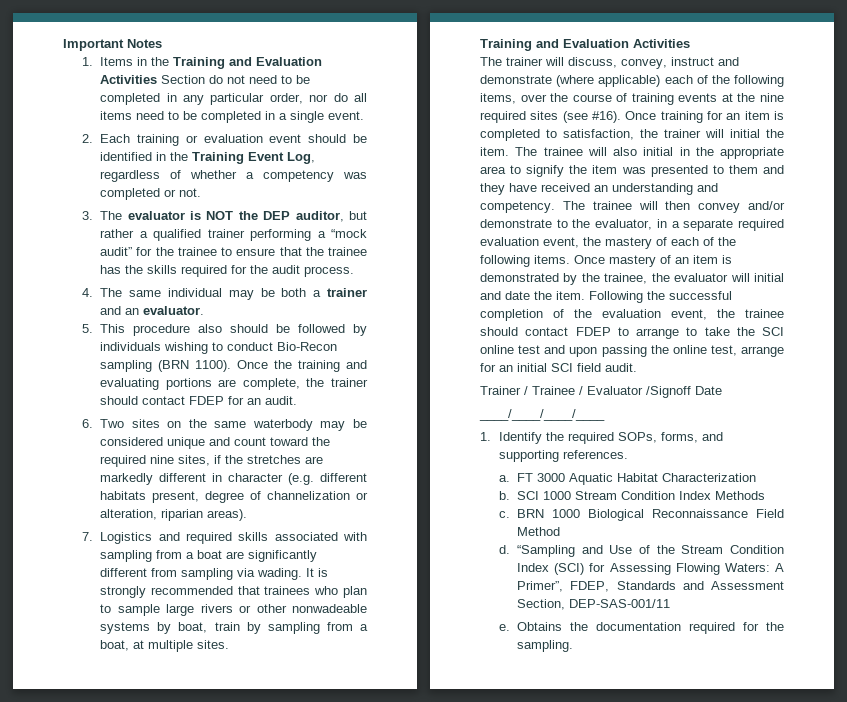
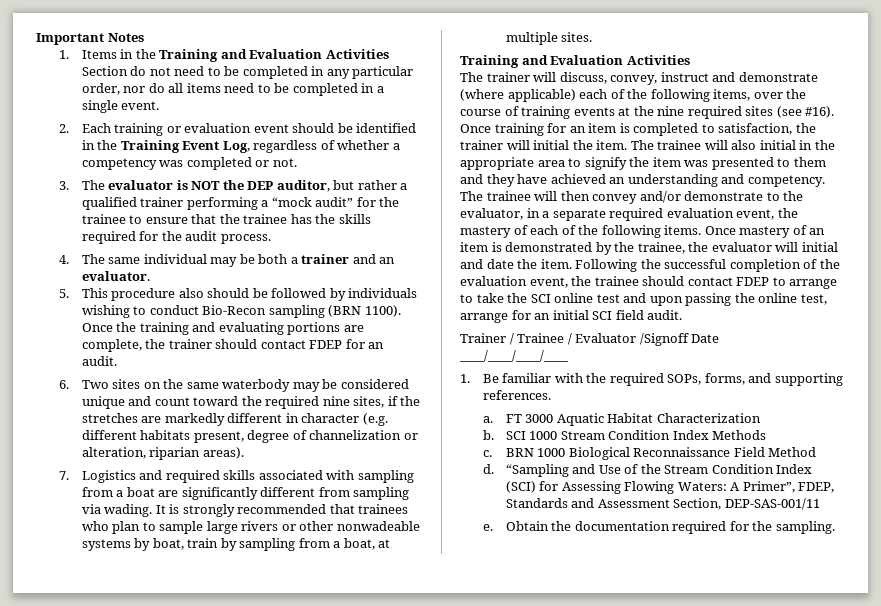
- The trainee will also initial in the appropriate area to signify the item was presented to them and they have received an understanding and competency.
+ The trainee will also initial in the appropriate area to signify the item was presented to them and they have achieved an understanding and competency.
- 1. Identify the required SOPs, forms, and supporting references.
+ 1. Be familiar with the required SOPs, forms, and supporting references.
- Obtains the documentation required for the sampling.
+ Obtain the documentation required for the sampling.

